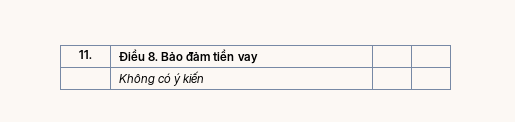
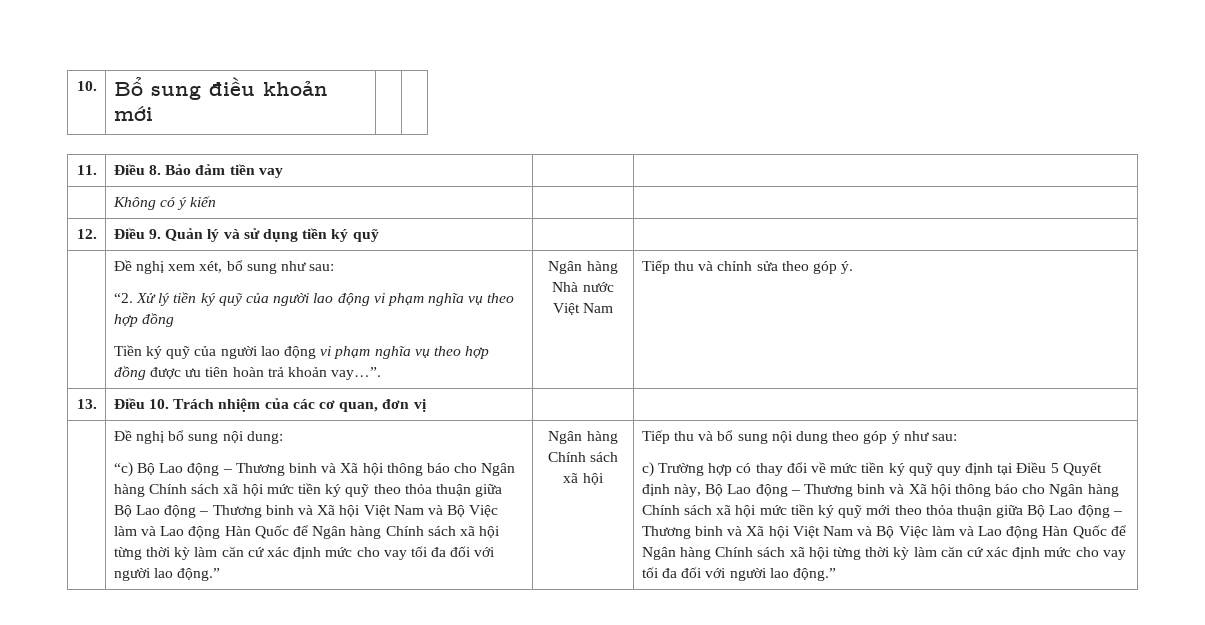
+ 10. | Bổ sung điều khoản mới | |
+ 12. | Điều 9. Quản lý và sử dụng tiền ký quỹ | |
+ | Đề nghị xem xét, bổ sung như sau:
+ “2. Xử lý tiền ký quỹ của người lao động vi phạm nghĩa vụ theo hợp đồng
+ Tiền ký quỹ của người lao động vi phạm nghĩa vụ theo hợp đồng được ưu tiên hoàn trả khoản vay…”. | Ngân hàng Nhà nước Việt Nam | Tiếp thu và chỉnh sửa theo góp ý.
+ 13. | Điều 10. Trách nhiệm của các cơ quan, đơn vị | |
+ | Đề nghị bổ sung nội dung:
+ “c) Bộ Lao động – Thương binh và Xã hội thông báo cho Ngân hàng Chính sách xã hội mức tiền ký quỹ theo thỏa thuận giữa Bộ Lao động – Thương binh và Xã hội Việt Nam và Bộ Việc làm và Lao động Hàn Quốc để Ngân hàng Chính sách xã hội từng thời kỳ làm căn cứ xác định mức cho vay tối đa đối với người lao động.” | Ngân hàng Chính sách xã hội | Tiếp thu và bổ sung nội dung theo góp ý như sau:
+ c) Trường hợp có thay đổi về mức tiền ký quỹ quy định tại Điều 5 Quyết định này, Bộ Lao động – Thương binh và Xã hội thông báo cho Ngân hàng Chính sách xã hội mức tiền ký quỹ mới theo thỏa thuận giữa Bộ Lao động – Thương binh và Xã hội Việt Nam và Bộ Việc làm và Lao động Hàn Quốc để Ngân hàng Chính sách xã hội từng thời kỳ làm căn cứ xác định mức cho vay tối đa đối với người lao động.”

